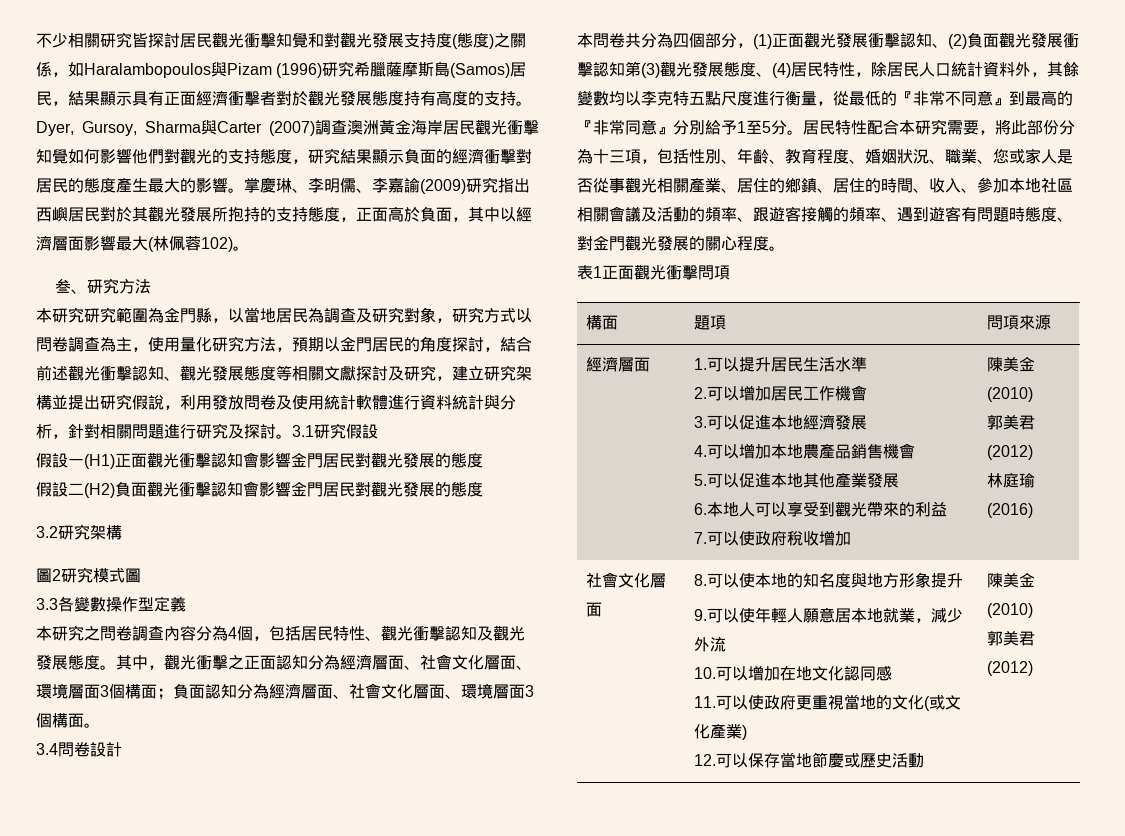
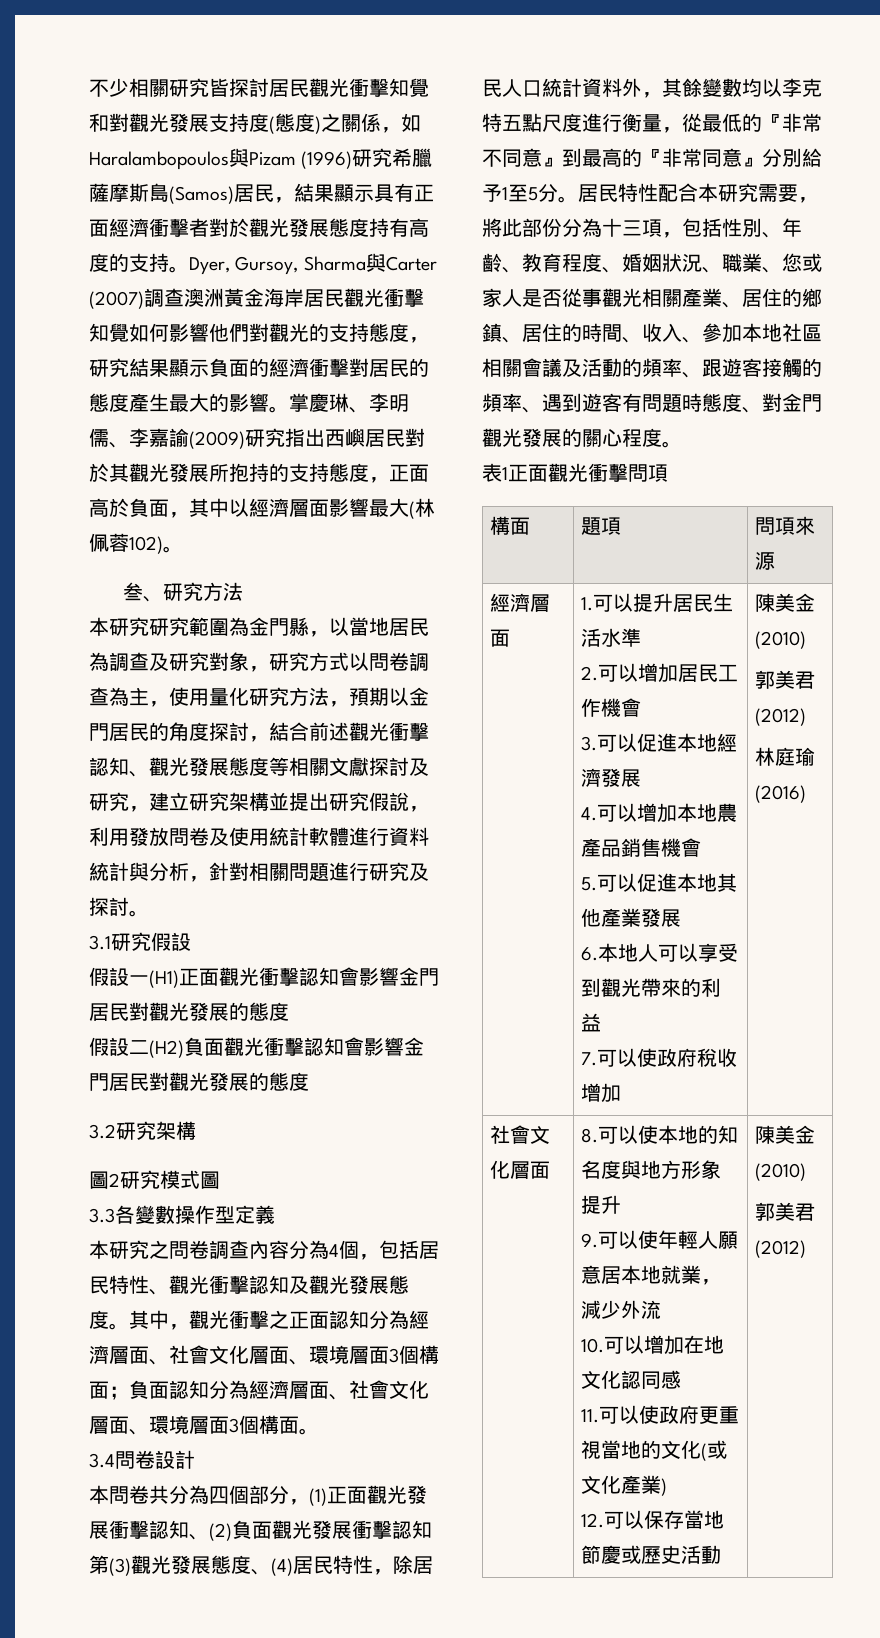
- 本研究研究範圍為金門縣，以當地居民為調查及研究對象，研究方式以問卷調查為主，使用量化研究方法，預期以金門居民的角度探討，結合前述觀光衝擊認知、觀光發展態度等相關文獻探討及研究，建立研究架構並提出研究假說，利用發放問卷及使用統計軟體進行資料統計與分析，針對相關問題進行研究及探討。3.1研究假設
+ 本研究研究範圍為金門縣，以當地居民為調查及研究對象，研究方式以問卷調查為主，使用量化研究方法，預期以金門居民的角度探討，結合前述觀光衝擊認知、觀光發展態度等相關文獻探討及研究，建立研究架構並提出研究假說，利用發放問卷及使用統計軟體進行資料統計與分析，針對相關問題進行研究及探討。
+ 3.1研究假設

